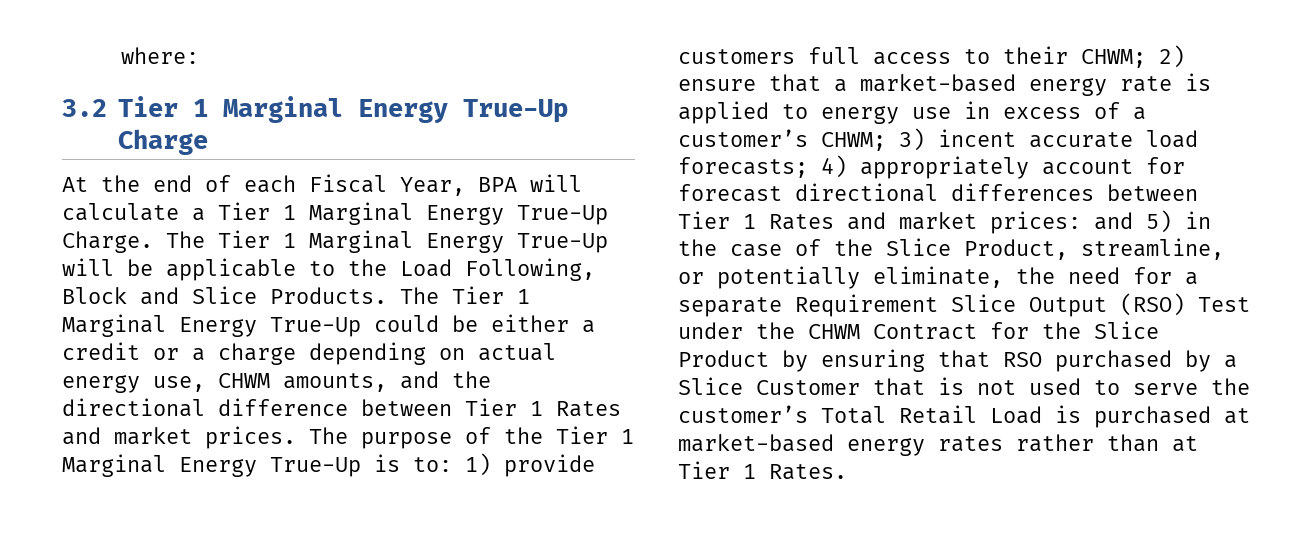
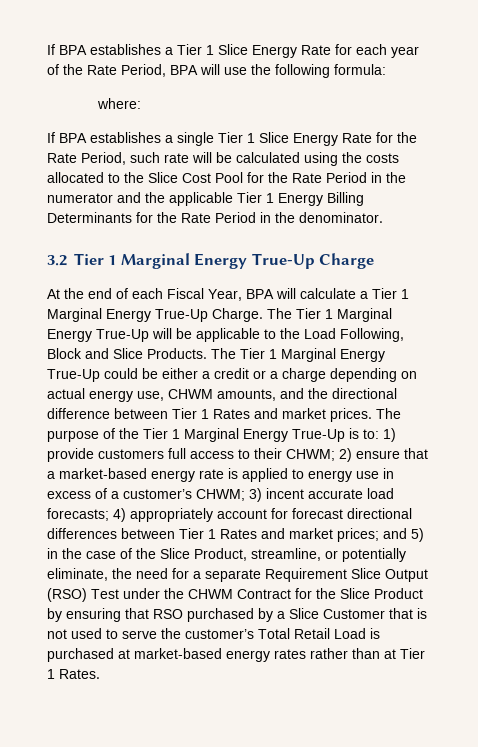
+ If BPA establishes a Tier 1 Slice Energy Rate for each year of the Rate Period, BPA will use the following formula:
  where:
+ If BPA establishes a single Tier 1 Slice Energy Rate for the Rate Period, such rate will be calculated using the costs allocated to the Slice Cost Pool for the Rate Period in the numerator and the applicable Tier 1 Energy Billing Determinants for the Rate Period in the denominator.
- 4) appropriately account for forecast directional differences between Tier 1 Rates and market prices:
+ 4) appropriately account for forecast directional differences between Tier 1 Rates and market prices;

